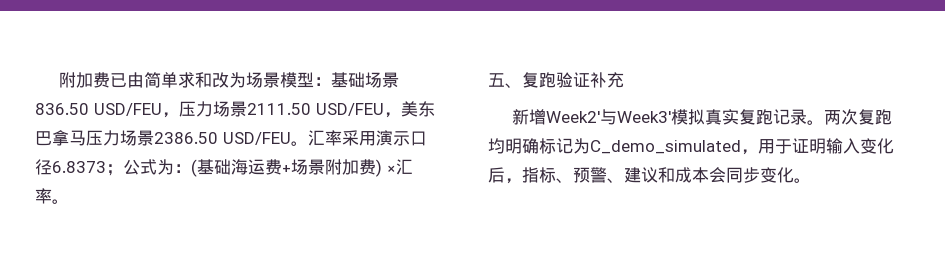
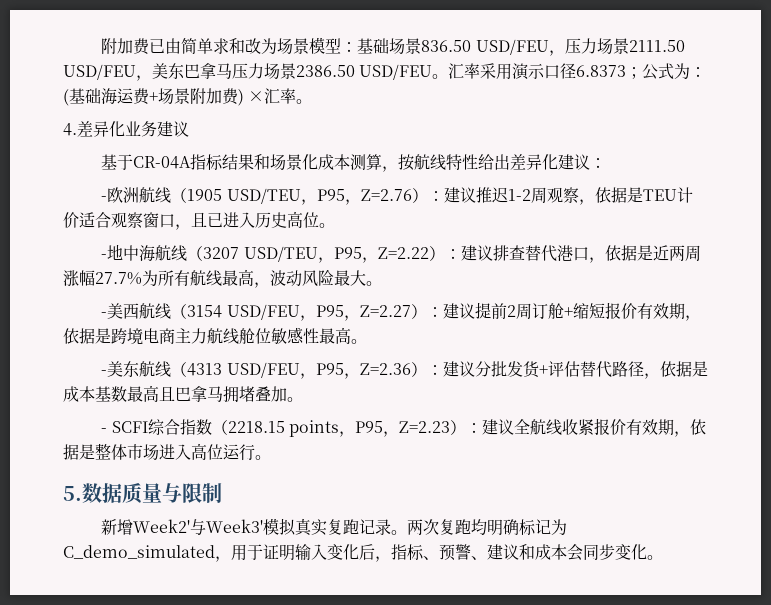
- 五、复跑验证补充
+ 4.差异化业务建议
+ 基于CR-04A指标结果和场景化成本测算，按航线特性给出差异化建议：
+ -欧洲航线（1905 USD/TEU，P95，Z=2.76）：建议推迟1-2周观察，依据是TEU计价适合观察窗口，且已进入历史高位。
+ -地中海航线（3207 USD/TEU，P95，Z=2.22）：建议排查替代港口，依据是近两周涨幅27.7%为所有航线最高，波动风险最大。
+ -美西航线（3154 USD/FEU，P95，Z=2.27）：建议提前2周订舱+缩短报价有效期，依据是跨境电商主力航线舱位敏感性最高。
+ -美东航线（4313 USD/FEU，P95，Z=2.36）：建议分批发货+评估替代路径，依据是成本基数最高且巴拿马拥堵叠加。
+ - SCFI综合指数（2218.15 points，P95，Z=2.23）：建议全航线收紧报价有效期，依据是整体市场进入高位运行。
+ 5.数据质量与限制

